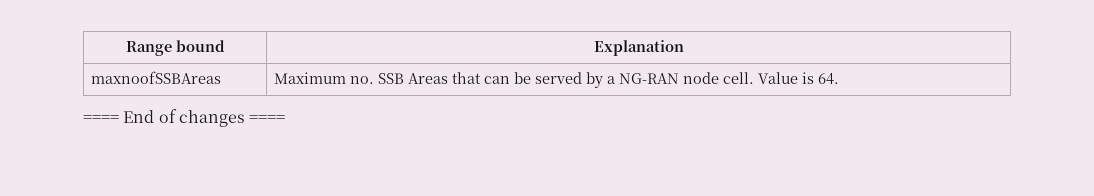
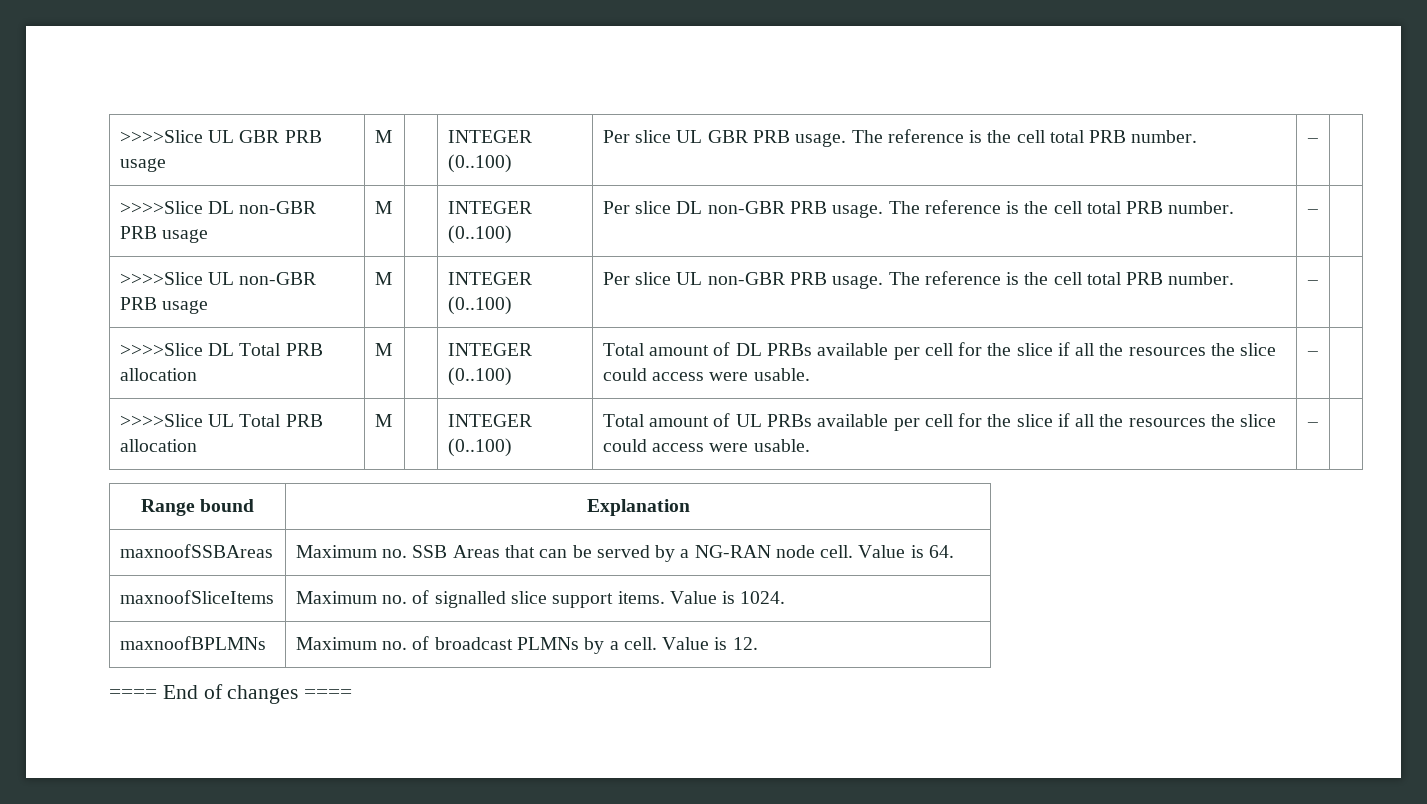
+ >>>>Slice UL GBR PRB usage | M | | INTEGER (0..100) | Per slice UL GBR PRB usage. The reference is the cell total PRB number. | – |
+ >>>>Slice DL non-GBR PRB usage | M | | INTEGER (0..100) | Per slice DL non-GBR PRB usage. The reference is the cell total PRB number. | – |
+ >>>>Slice UL non-GBR PRB usage | M | | INTEGER (0..100) | Per slice UL non-GBR PRB usage. The reference is the cell total PRB number. | – |
+ >>>>Slice DL Total PRB allocation | M | | INTEGER (0..100) | Total amount of DL PRBs available per cell for the slice if all the resources the slice could access were usable. | – |
+ >>>>Slice UL Total PRB allocation | M | | INTEGER (0..100) | Total amount of UL PRBs available per cell for the slice if all the resources the slice could access were usable. | – |
+ maxnoofSliceItems | Maximum no. of signalled slice support items. Value is 1024.
+ maxnoofBPLMNs | Maximum no. of broadcast PLMNs by a cell. Value is 12.

